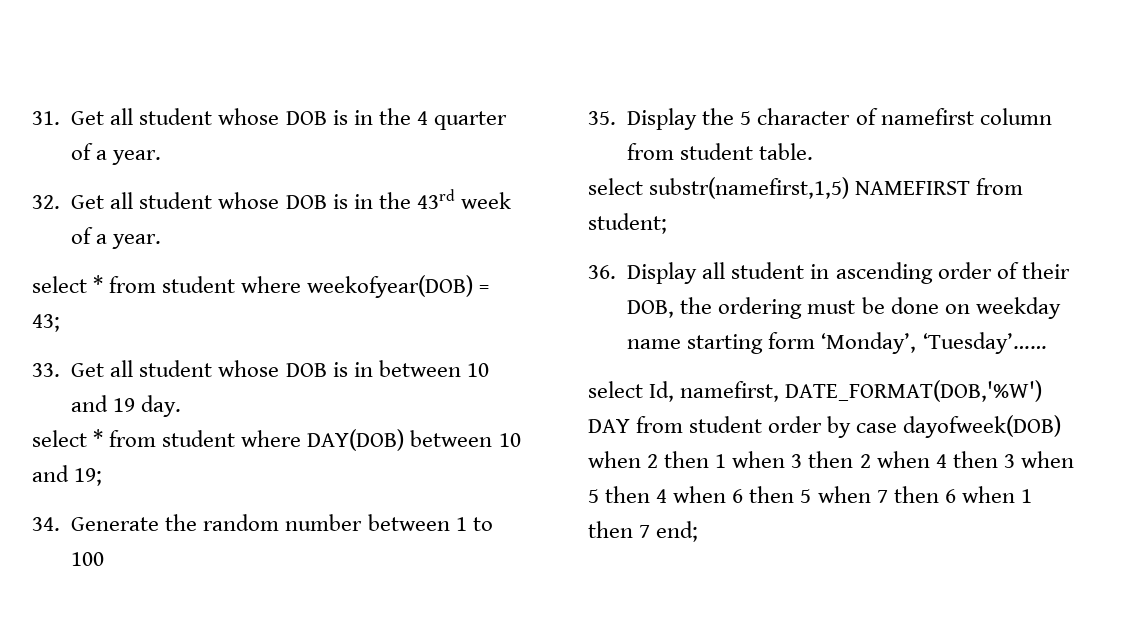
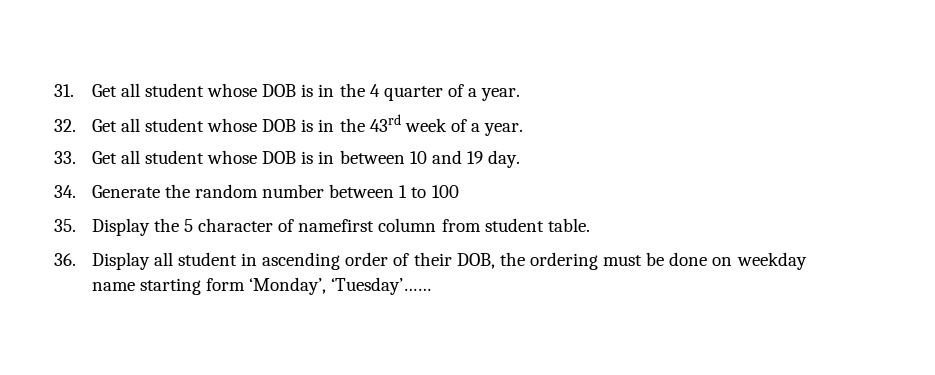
- select * from student where weekofyear(DOB) = 43;
- select * from student where DAY(DOB) between 10 and 19;
- select substr(namefirst,1,5) NAMEFIRST from student;
- select Id, namefirst, DATE_FORMAT(DOB,'%W') DAY from student order by case dayofweek(DOB) when 2 then 1 when 3 then 2 when 4 then 3 when 5 then 4 when 6 then 5 when 7 then 6 when 1 then 7 end;

